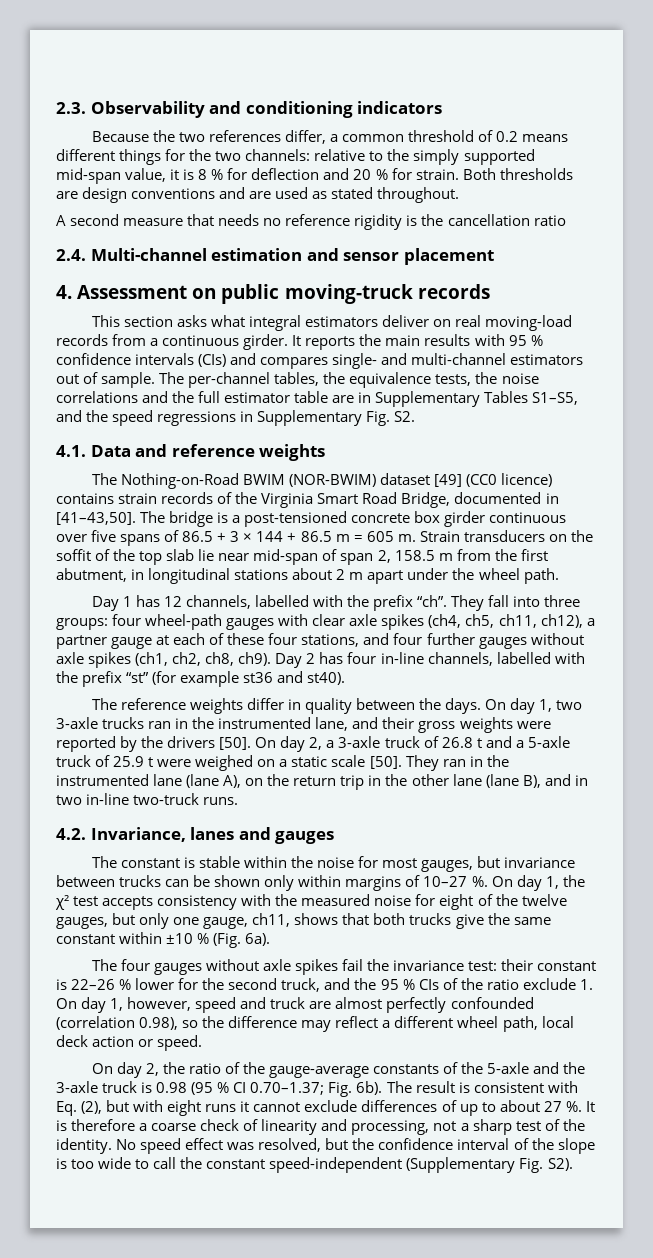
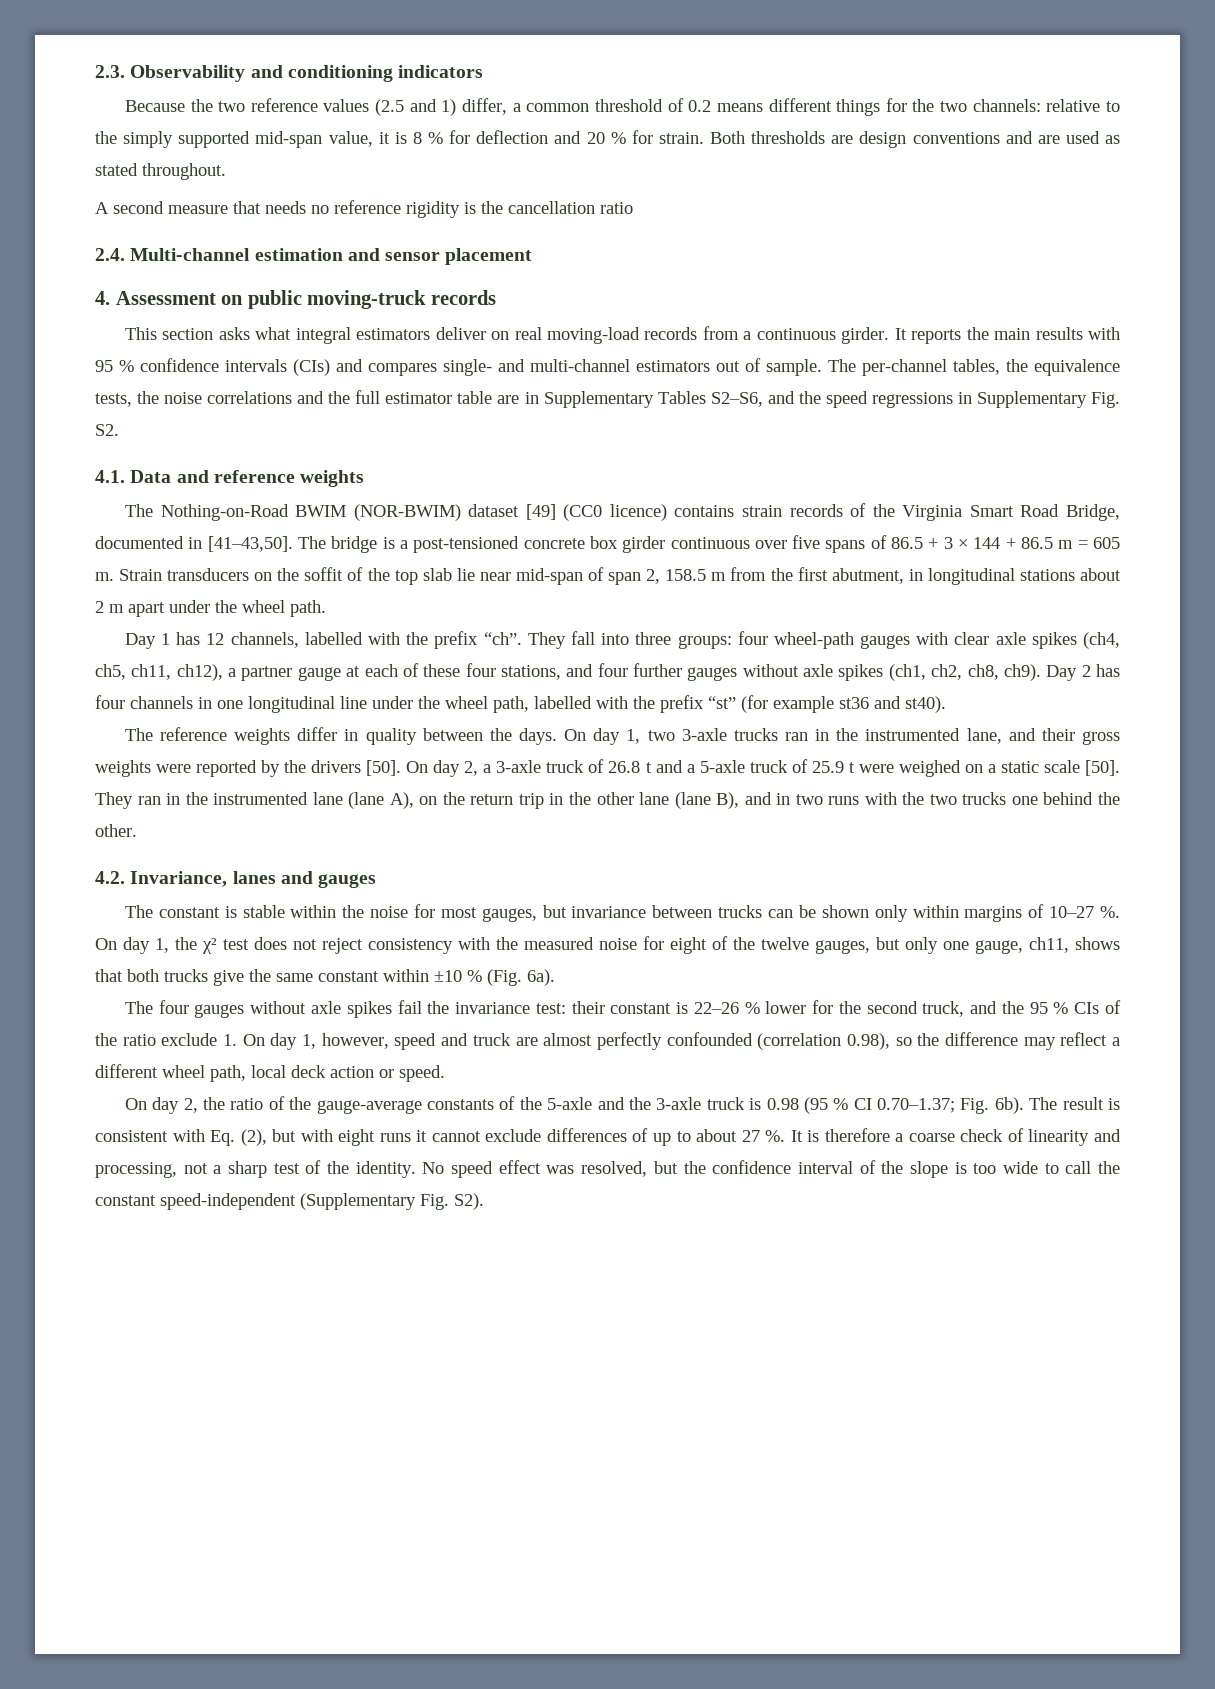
- Because the two references differ, a common threshold of 0.2 means different things for the two channels: relative to the simply supported mid-span value, it is 8 % for deflection and 20 % for strain.
+ Because the two reference values (2.5 and 1) differ, a common threshold of 0.2 means different things for the two channels: relative to the simply supported mid-span value, it is 8 % for deflection and 20 % for strain.
- The per-channel tables, the equivalence tests, the noise correlations and the full estimator table are in Supplementary Tables S1–S5, and the speed regressions in Supplementary Fig. S2.
+ The per-channel tables, the equivalence tests, the noise correlations and the full estimator table are in Supplementary Tables S2–S6, and the speed regressions in Supplementary Fig. S2.
- Day 2 has four in-line channels, labelled with the prefix “st” (for example st36 and st40).
+ Day 2 has four channels in one longitudinal line under the wheel path, labelled with the prefix “st” (for example st36 and st40).
- They ran in the instrumented lane (lane A), on the return trip in the other lane (lane B), and in two in-line two-truck runs.
+ They ran in the instrumented lane (lane A), on the return trip in the other lane (lane B), and in two runs with the two trucks one behind the other.
- On day 1, the χ² test accepts consistency with the measured noise for eight of the twelve gauges, but only one gauge, ch11, shows that both trucks give the same constant within ±10 % (Fig. 6a).
+ On day 1, the χ² test does not reject consistency with the measured noise for eight of the twelve gauges, but only one gauge, ch11, shows that both trucks give the same constant within ±10 % (Fig. 6a).

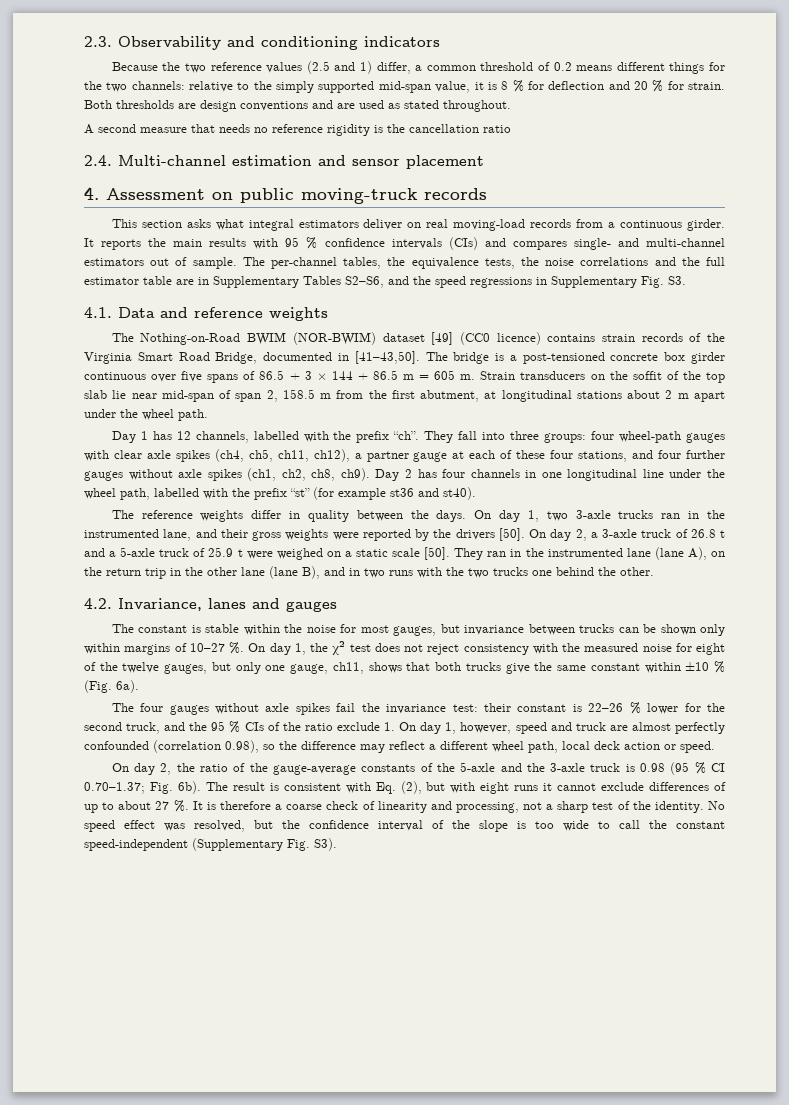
- The per-channel tables, the equivalence tests, the noise correlations and the full estimator table are in Supplementary Tables S2–S6, and the speed regressions in Supplementary Fig. S2.
+ The per-channel tables, the equivalence tests, the noise correlations and the full estimator table are in Supplementary Tables S2–S6, and the speed regressions in Supplementary Fig. S3.
- Strain transducers on the soffit of the top slab lie near mid-span of span 2, 158.5 m from the first abutment, in longitudinal stations about 2 m apart under the wheel path.
+ Strain transducers on the soffit of the top slab lie near mid-span of span 2, 158.5 m from the first abutment, at longitudinal stations about 2 m apart under the wheel path.
- No speed effect was resolved, but the confidence interval of the slope is too wide to call the constant speed-independent (Supplementary Fig. S2).
+ No speed effect was resolved, but the confidence interval of the slope is too wide to call the constant speed-independent (Supplementary Fig. S3).

